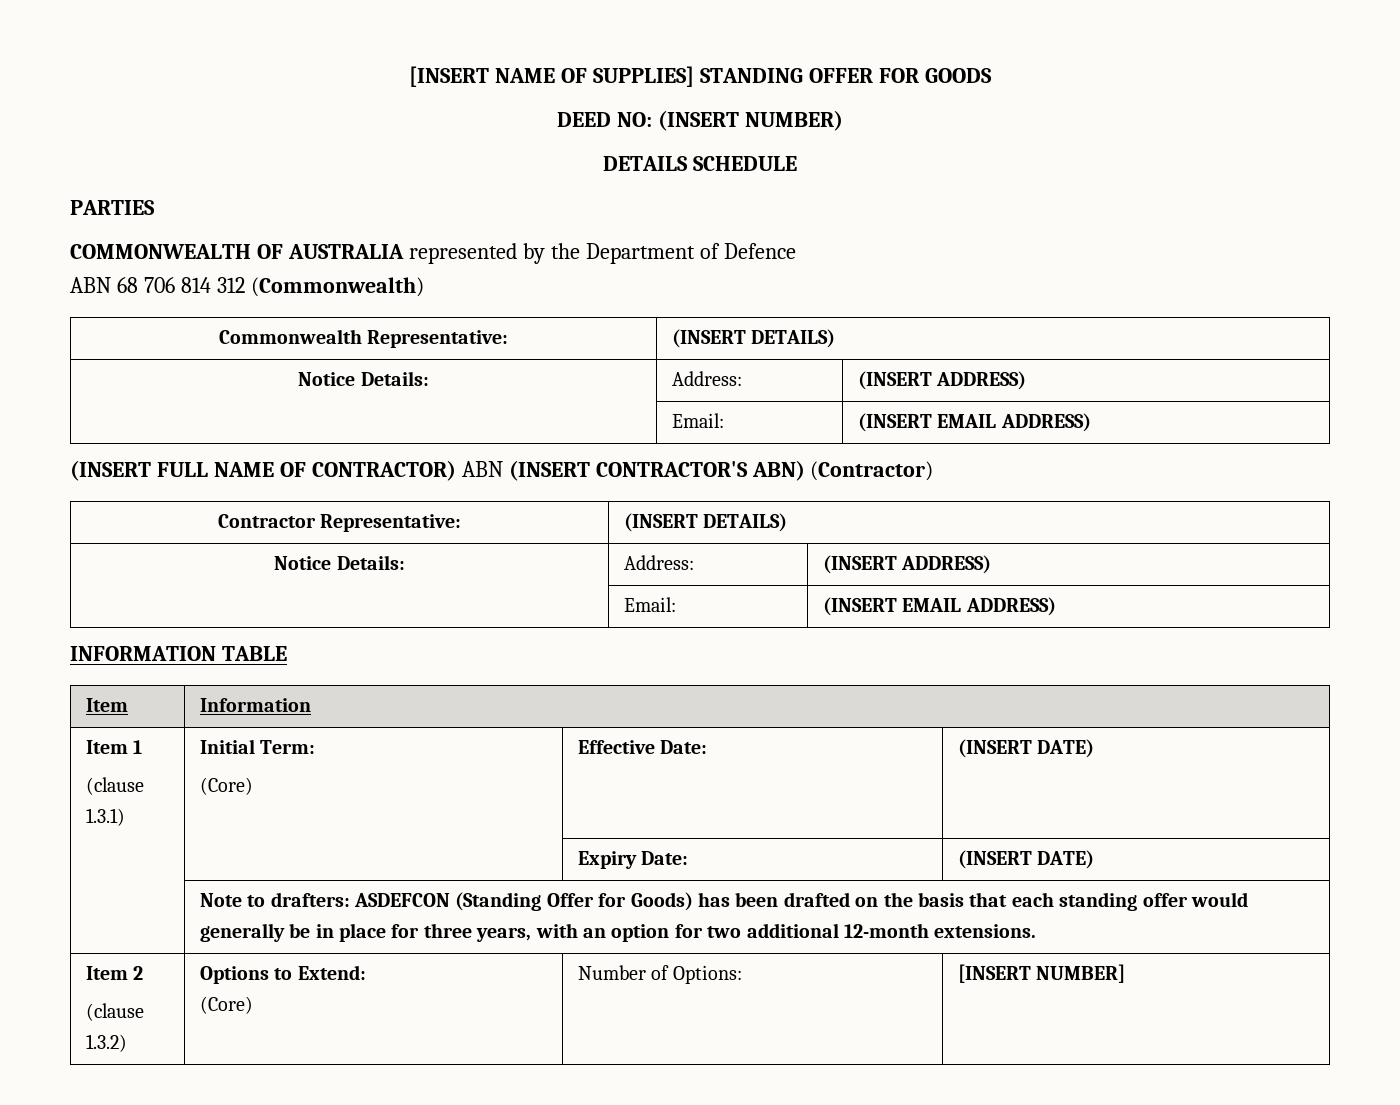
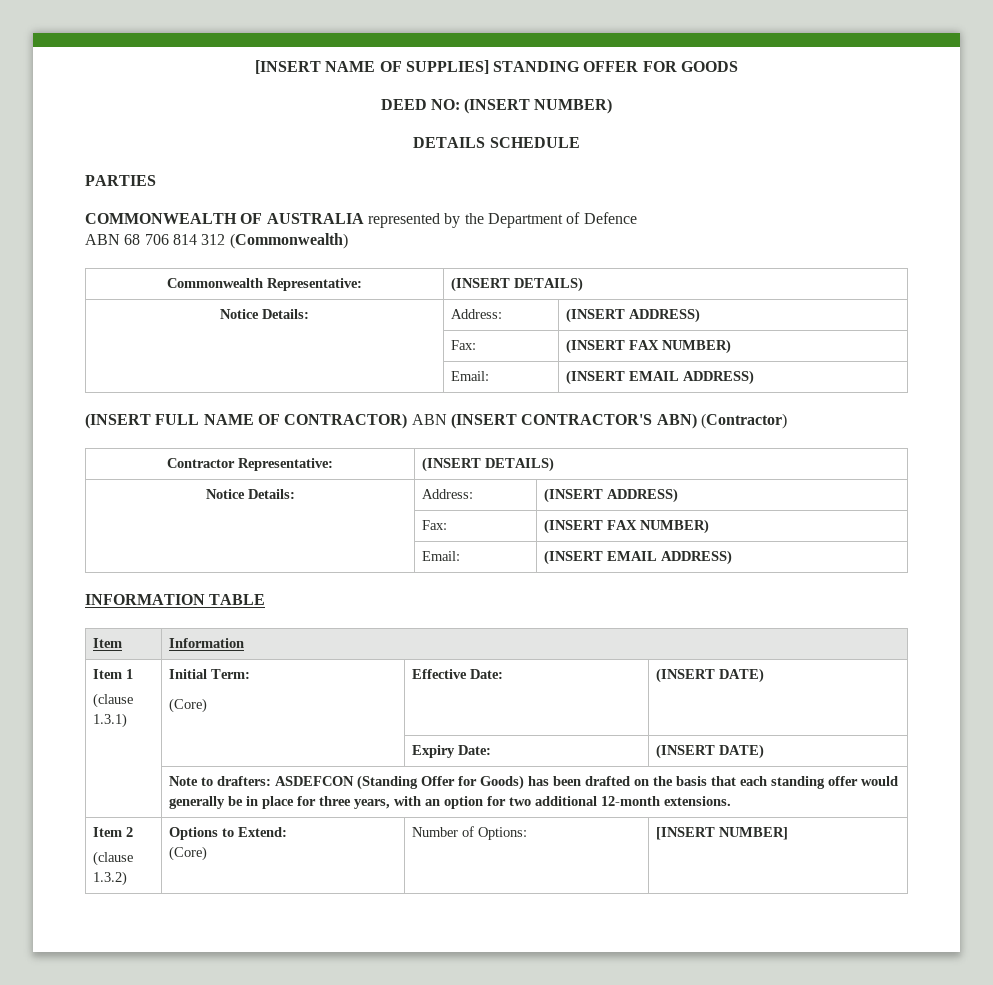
  Commonwealth Representative: | (INSERT DETAILS)
  Notice Details: | Address: | (INSERT ADDRESS)
+ | Fax: | (INSERT FAX NUMBER)
  Contractor Representative: | (INSERT DETAILS)
  Notice Details: | Address: | (INSERT ADDRESS)
+ | Fax: | (INSERT FAX NUMBER)

